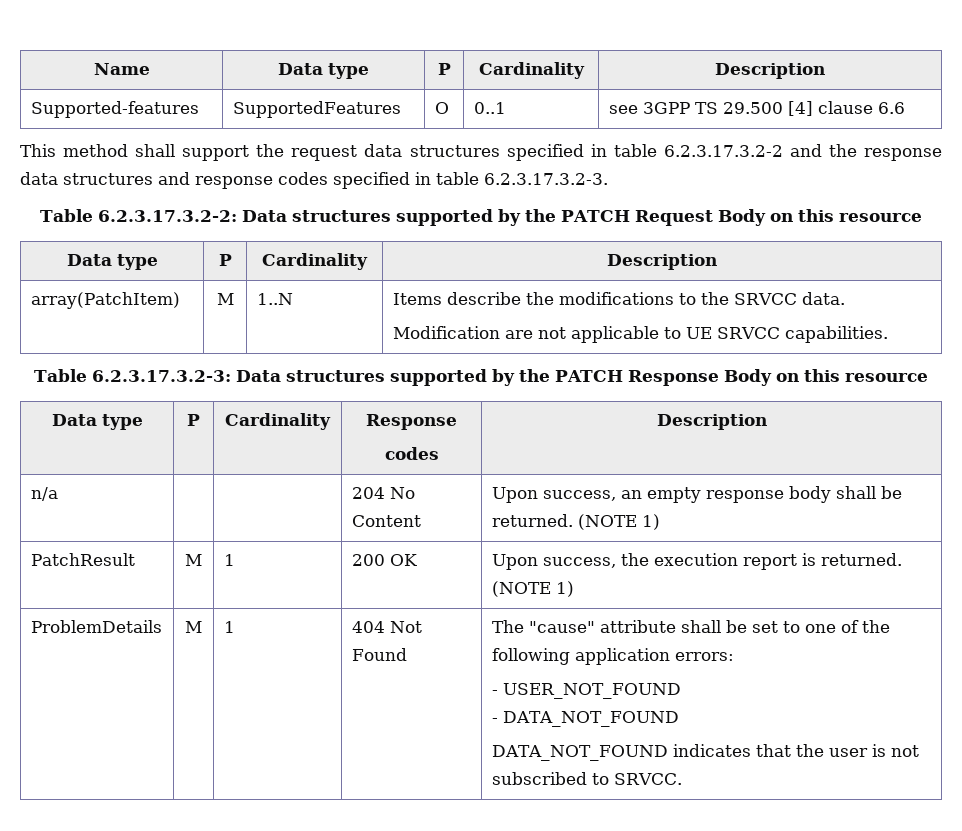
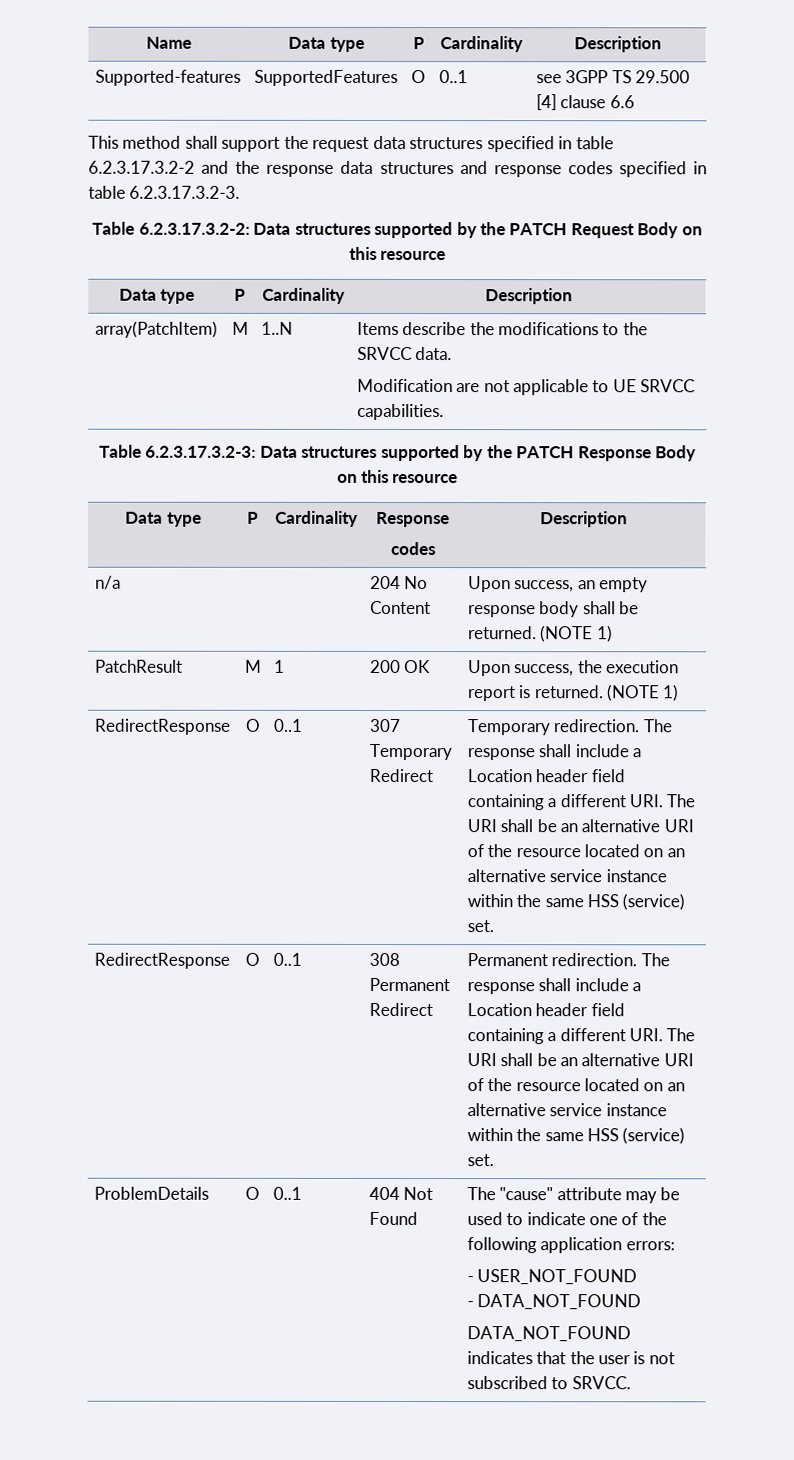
+ RedirectResponse | O | 0..1 | 307 Temporary Redirect | Temporary redirection. The response shall include a Location header field containing a different URI. The URI shall be an alternative URI of the resource located on an alternative service instance within the same HSS (service) set.
+ RedirectResponse | O | 0..1 | 308 Permanent Redirect | Permanent redirection. The response shall include a Location header field containing a different URI. The URI shall be an alternative URI of the resource located on an alternative service instance within the same HSS (service) set.
- ProblemDetails | M | 1 | 404 Not Found | The "cause" attribute shall be set to one of the following application errors:
+ ProblemDetails | O | 0..1 | 404 Not Found | The "cause" attribute may be used to indicate one of the following application errors:

